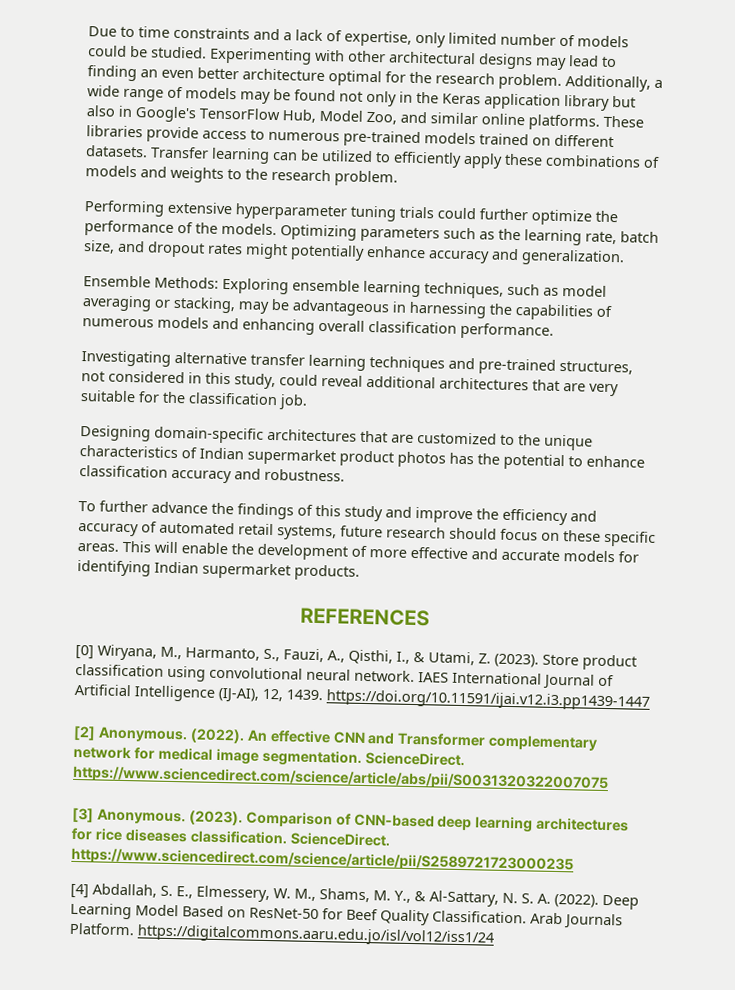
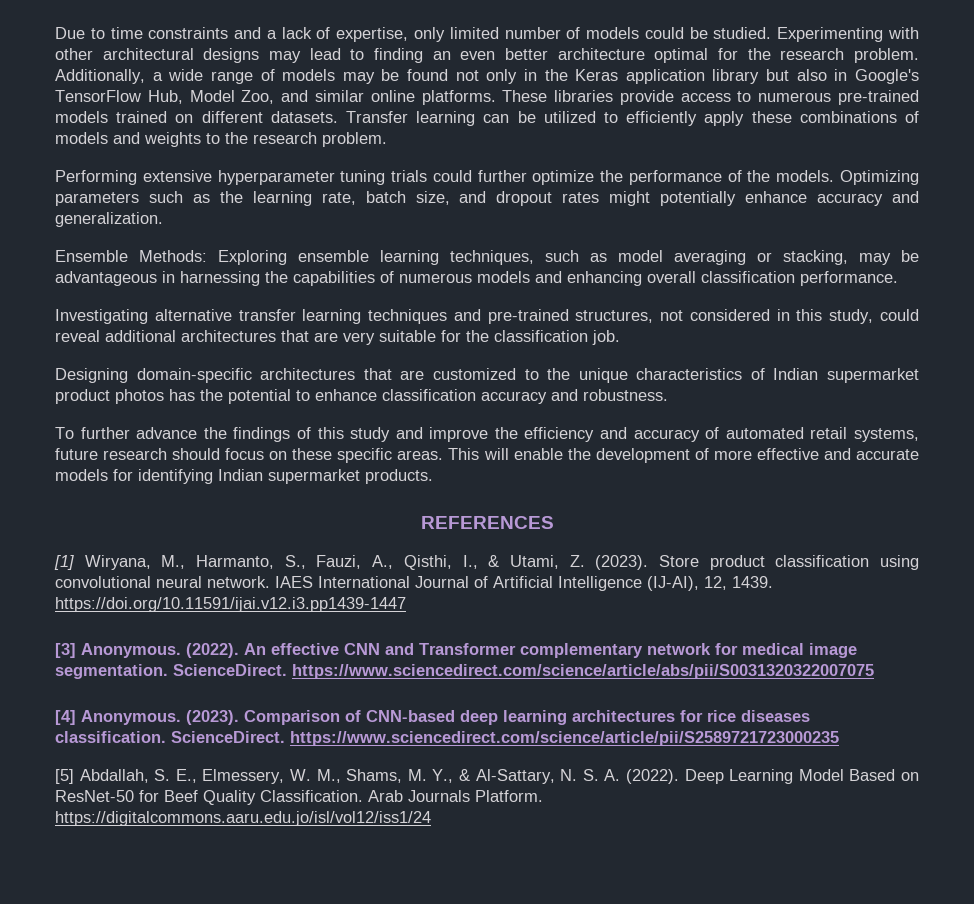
- [0] Wiryana, M., Harmanto, S., Fauzi, A., Qisthi, I., & Utami, Z. (2023).
+ [1] Wiryana, M., Harmanto, S., Fauzi, A., Qisthi, I., & Utami, Z. (2023).
- [2] Anonymous.
+ [3] Anonymous.
- [3] Anonymous.
+ [4] Anonymous.
- [4] Abdallah, S. E., Elmessery, W. M., Shams, M. Y., & Al-Sattary, N. S. A. (2022).
+ [5] Abdallah, S. E., Elmessery, W. M., Shams, M. Y., & Al-Sattary, N. S. A. (2022).

